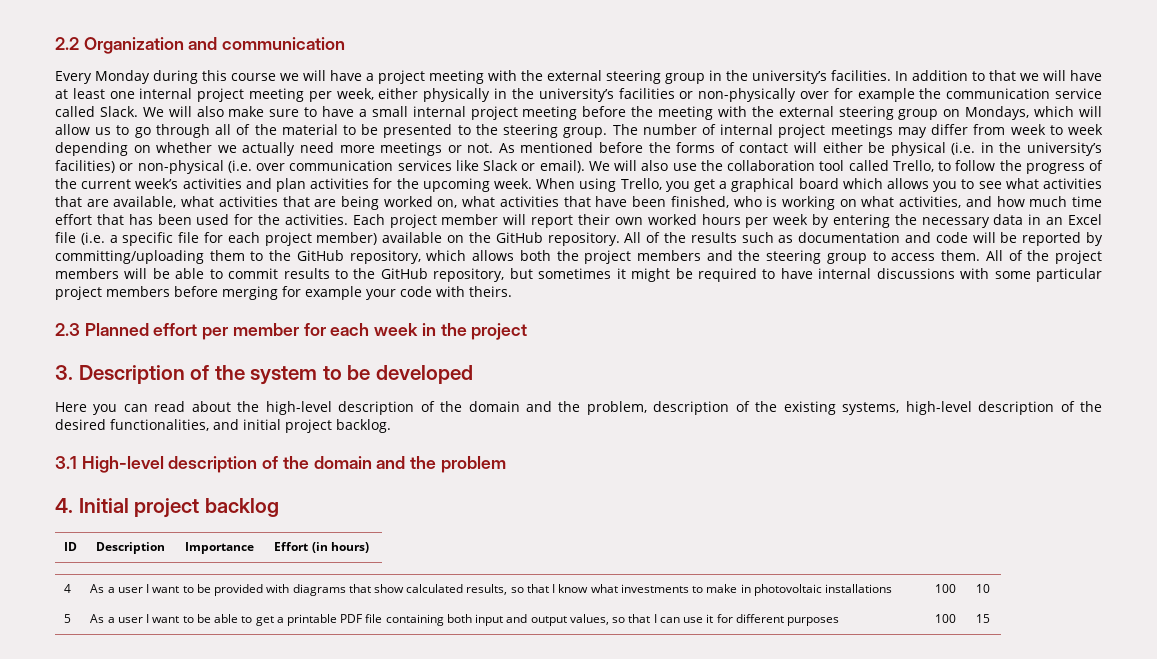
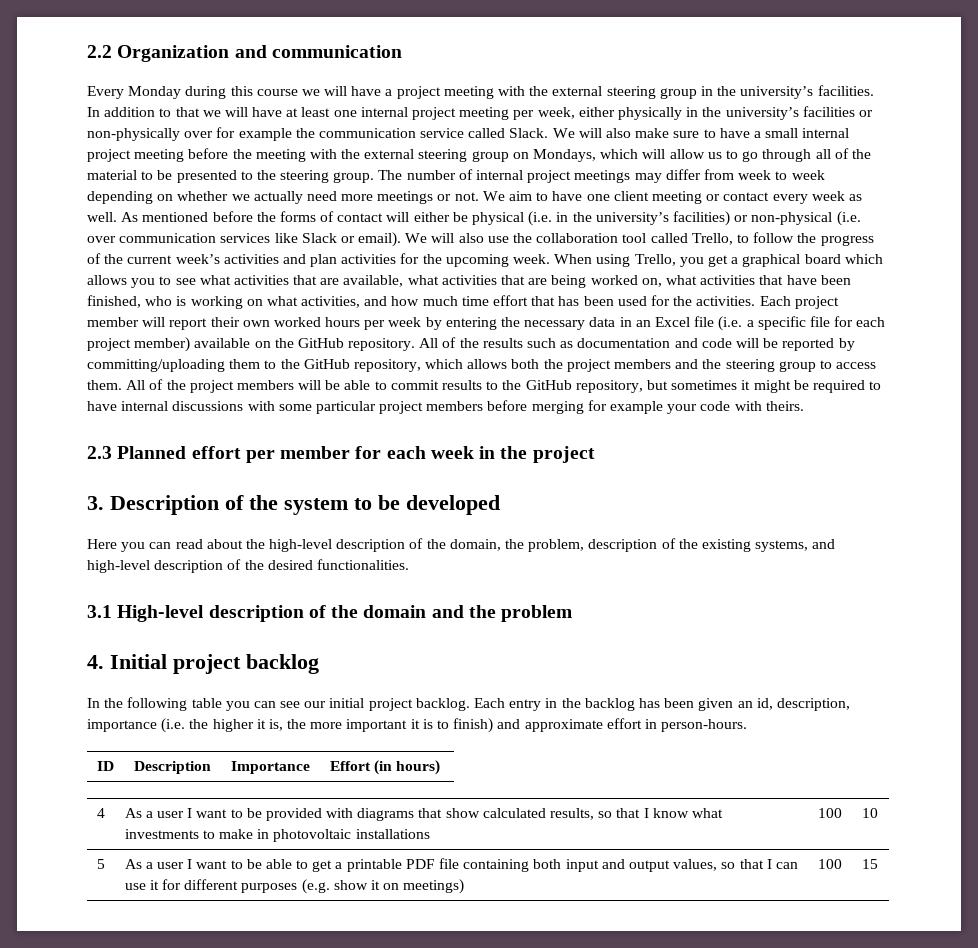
+ We aim to have one client meeting or contact every week as well.
- Here you can read about the high-level description of the domain and the problem, description of the existing systems, high-level description of the desired functionalities, and initial project backlog.
+ Here you can read about the high-level description of the domain, the problem, description of the existing systems, and high-level description of the desired functionalities.
+ In the following table you can see our initial project backlog. Each entry in the backlog has been given an id, description, importance (i.e. the higher it is, the more important it is to finish) and approximate effort in person-hours.
- 5 | As a user I want to be able to get a printable PDF file containing both input and output values, so that I can use it for different purposes | 100 | 15
+ 5 | As a user I want to be able to get a printable PDF file containing both input and output values, so that I can use it for different purposes (e.g. show it on meetings) | 100 | 15

